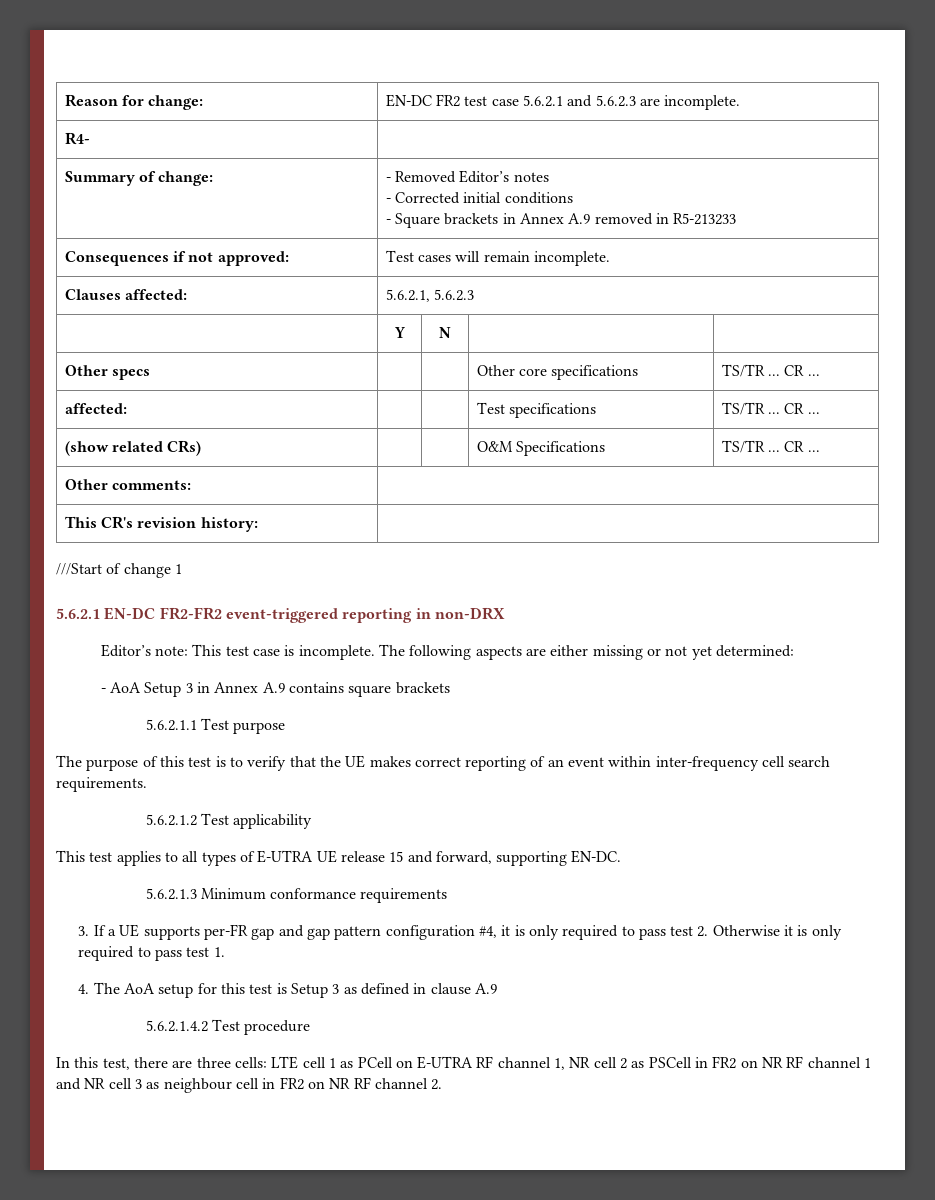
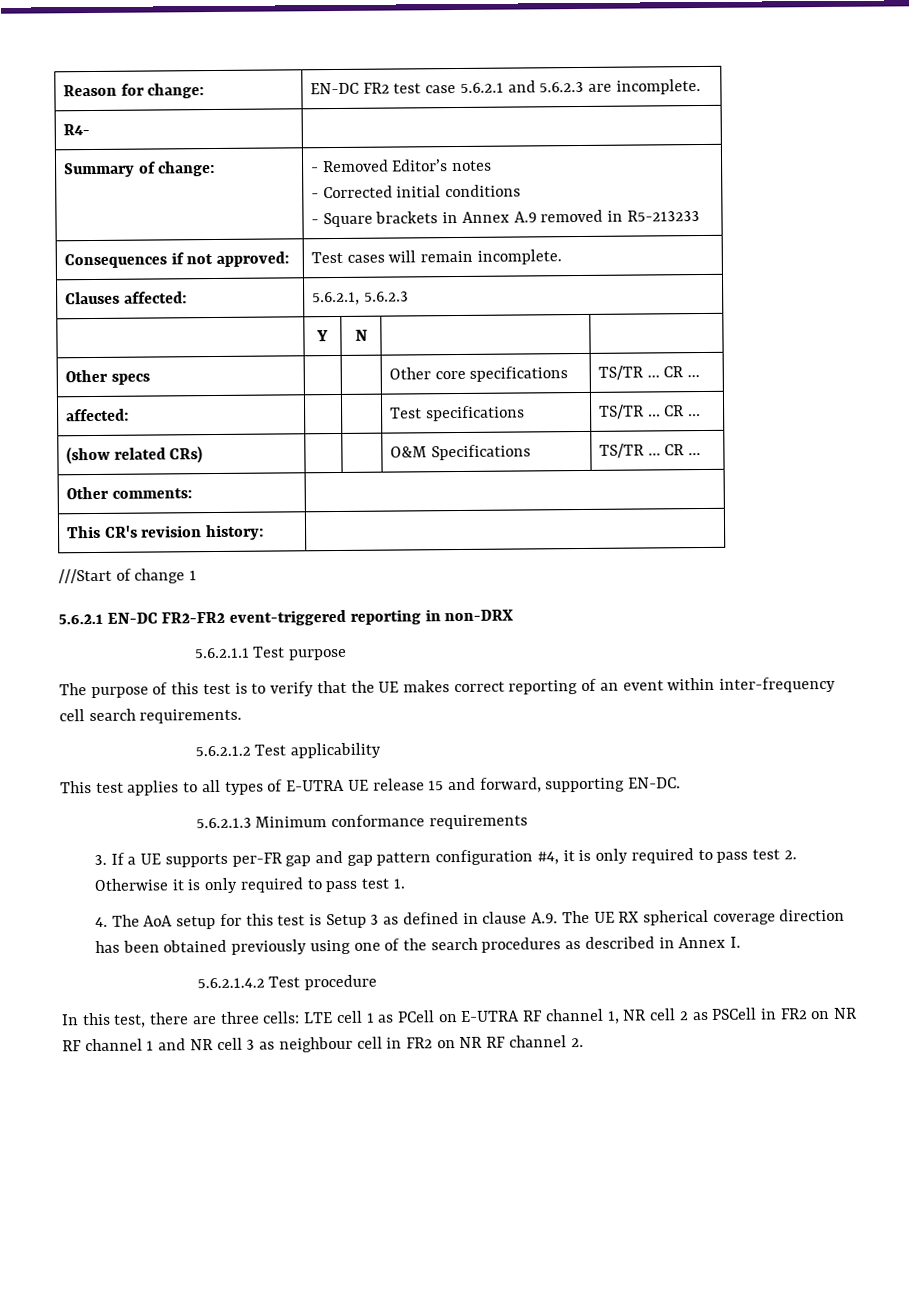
- Editor’s note: This test case is incomplete. The following aspects are either missing or not yet determined:
- - AoA Setup 3 in Annex A.9 contains square brackets
- 4. The AoA setup for this test is Setup 3 as defined in clause A.9
+ 4. The AoA setup for this test is Setup 3 as defined in clause A.9. The UE RX spherical coverage direction has been obtained previously using one of the search procedures as described in Annex I.

